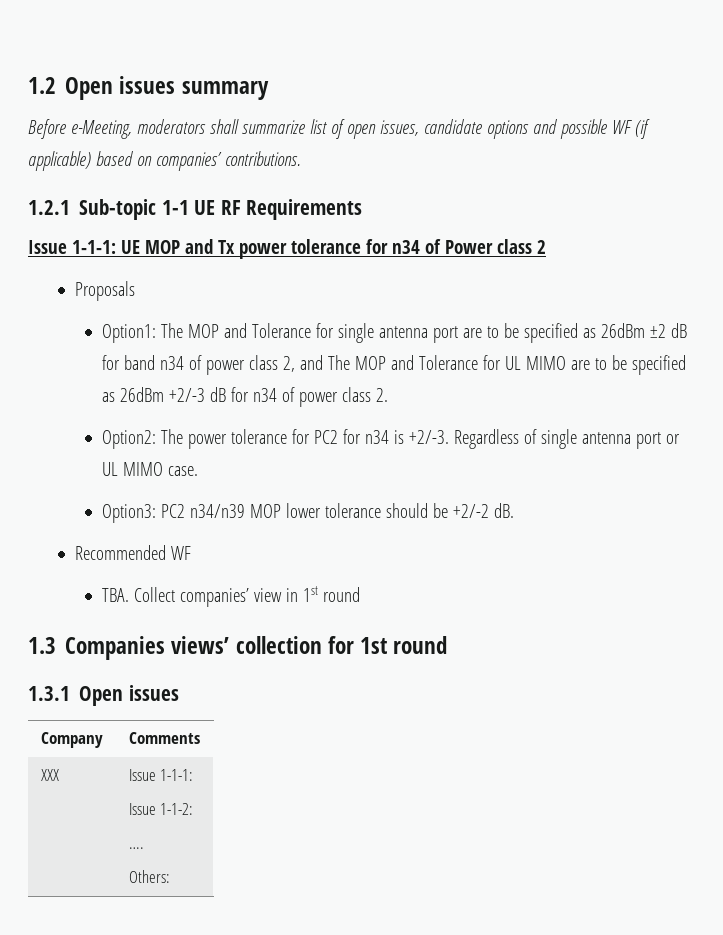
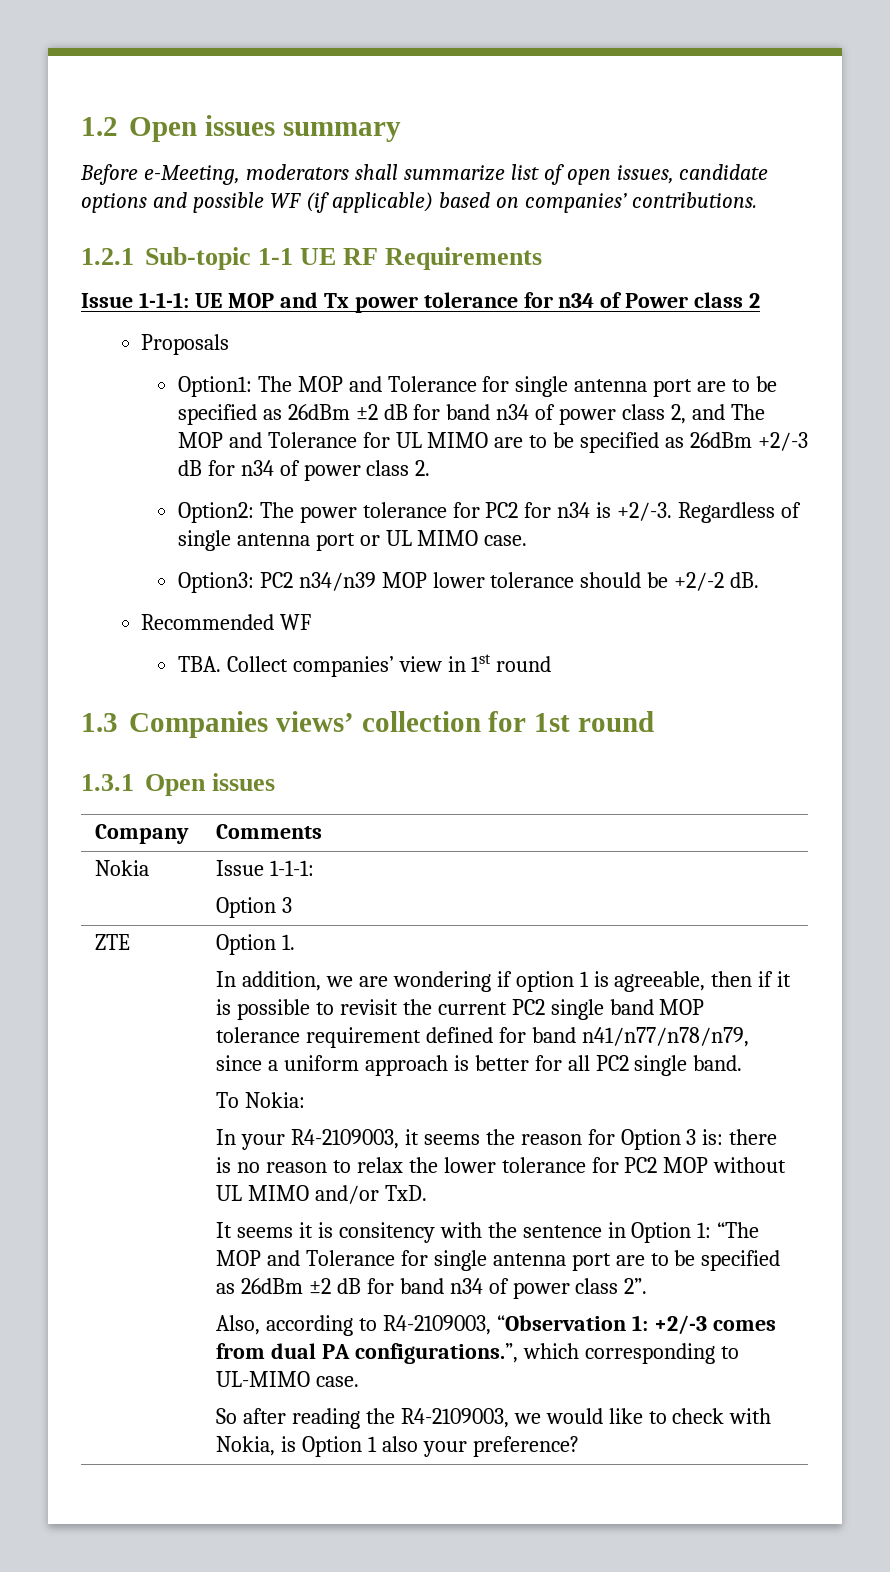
- XXX | Issue 1-1-1:
- Issue 1-1-2:
- ….
- Others:
+ Nokia | Issue 1-1-1:
+ Option 3
+ ZTE | Option 1.
+ In addition, we are wondering if option 1 is agreeable, then if it is possible to revisit the current PC2 single band MOP tolerance requirement defined for band n41/n77/n78/n79, since a uniform approach is better for all PC2 single band.
+ To Nokia:
+ In your R4-2109003, it seems the reason for Option 3 is: there is no reason to relax the lower tolerance for PC2 MOP without UL MIMO and/or TxD.
+ It seems it is consitency with the sentence in Option 1: “The MOP and Tolerance for single antenna port are to be specified as 26dBm ±2 dB for band n34 of power class 2”.
+ Also, according to R4-2109003, “Observation 1: +2/-3 comes from dual PA configurations.”, which corresponding to UL-MIMO case.
+ So after reading the R4-2109003, we would like to check with Nokia, is Option 1 also your preference?

